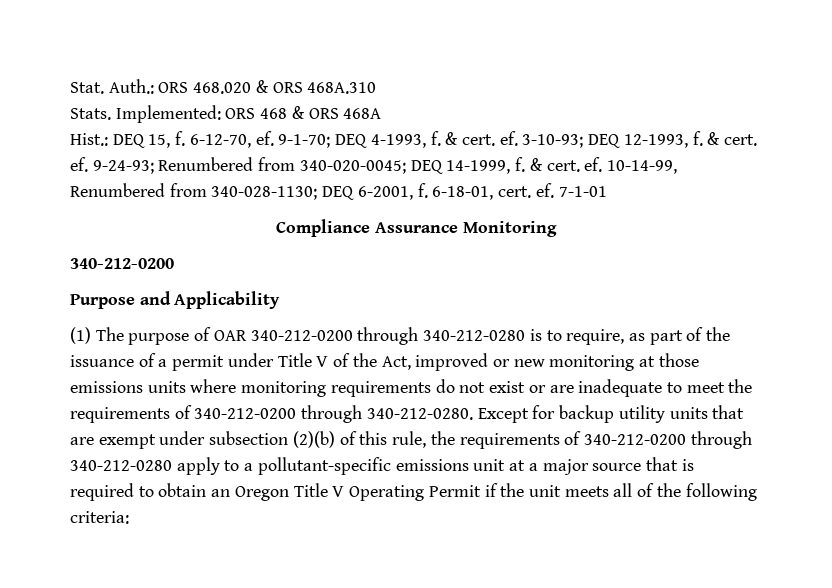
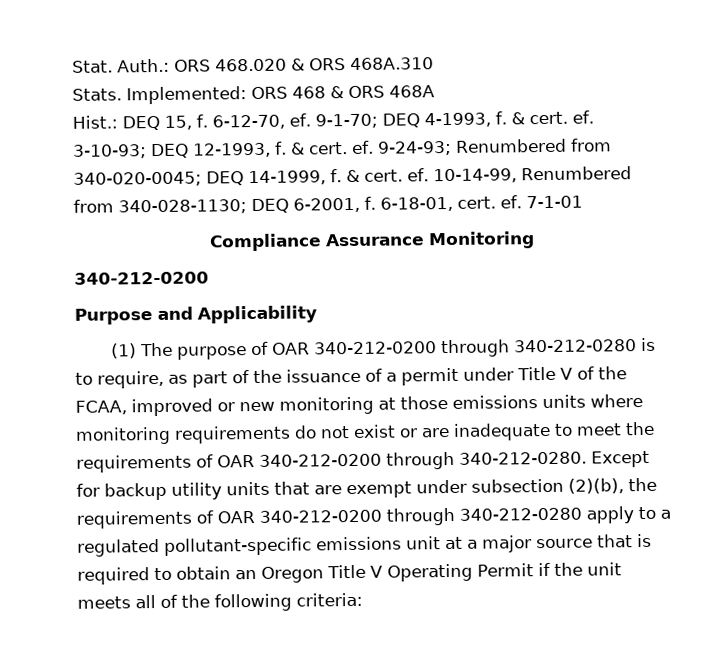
- (1) The purpose of OAR 340-212-0200 through 340-212-0280 is to require, as part of the issuance of a permit under Title V of the Act, improved or new monitoring at those emissions units where monitoring requirements do not exist or are inadequate to meet the requirements of 340-212-0200 through 340-212-0280.
+ (1) The purpose of OAR 340-212-0200 through 340-212-0280 is to require, as part of the issuance of a permit under Title V of the FCAA, improved or new monitoring at those emissions units where monitoring requirements do not exist or are inadequate to meet the requirements of OAR 340-212-0200 through 340-212-0280.
- Except for backup utility units that are exempt under subsection (2)(b) of this rule, the requirements of 340-212-0200 through 340-212-0280 apply to a pollutant-specific emissions unit at a major source that is required to obtain an Oregon Title V Operating Permit if the unit meets all of the following criteria:
+ Except for backup utility units that are exempt under subsection (2)(b), the requirements of OAR 340-212-0200 through 340-212-0280 apply to a regulated pollutant-specific emissions unit at a major source that is required to obtain an Oregon Title V Operating Permit if the unit meets all of the following criteria:

